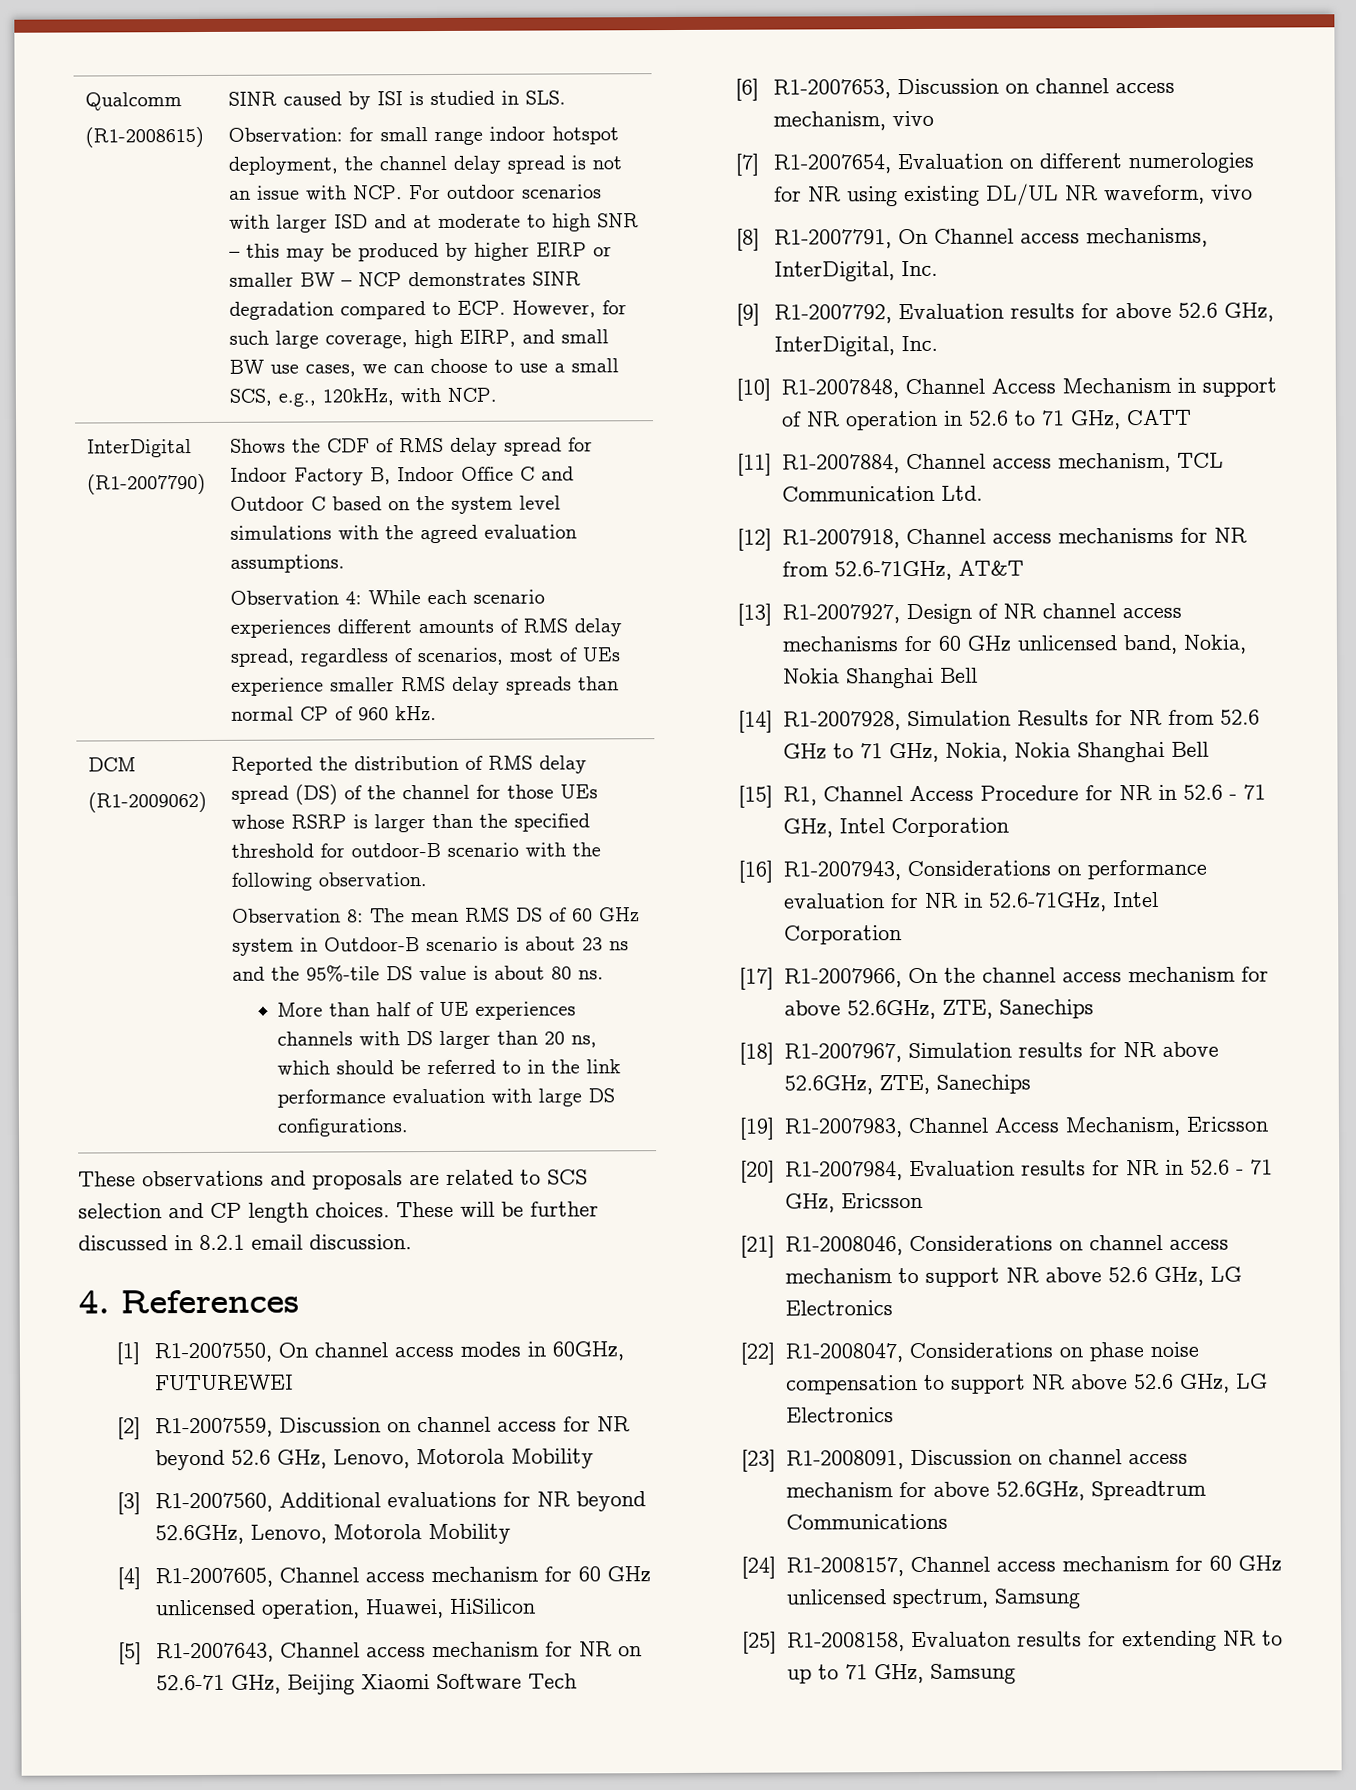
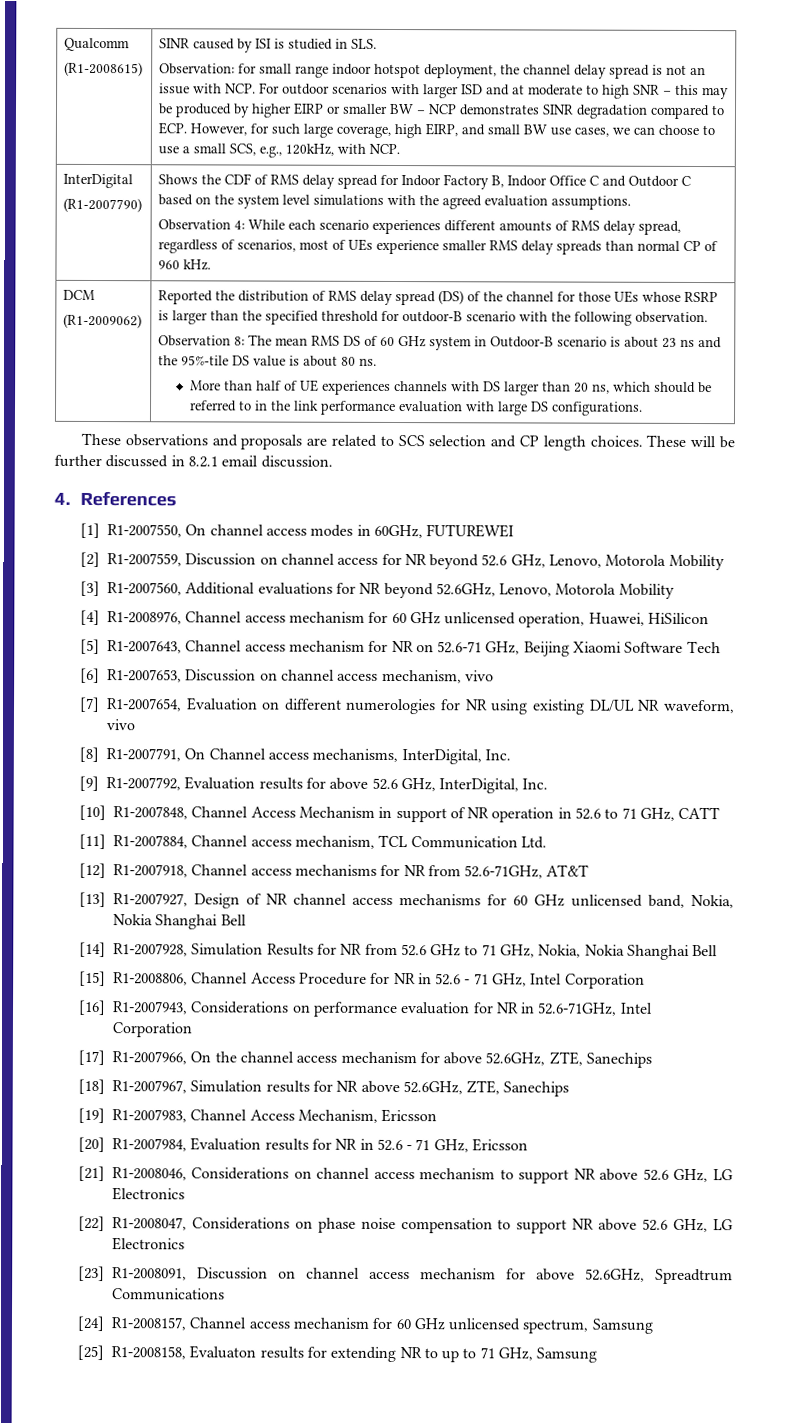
- [4] R1-2007605, Channel access mechanism for 60 GHz unlicensed operation, Huawei, HiSilicon
+ [4] R1-2008976, Channel access mechanism for 60 GHz unlicensed operation, Huawei, HiSilicon
- [15] R1, Channel Access Procedure for NR in 52.6 - 71 GHz, Intel Corporation
+ [15] R1-2008806, Channel Access Procedure for NR in 52.6 - 71 GHz, Intel Corporation

